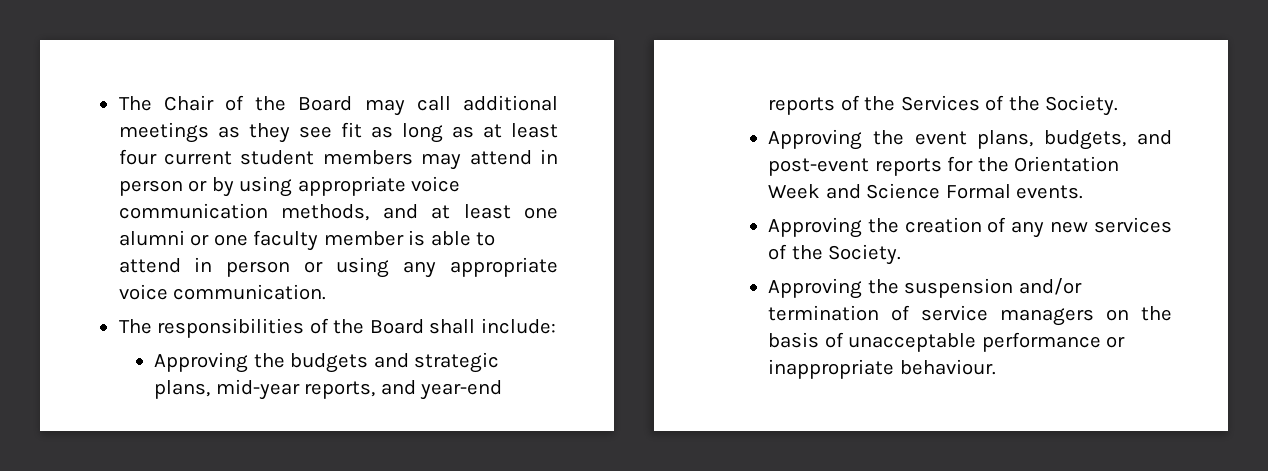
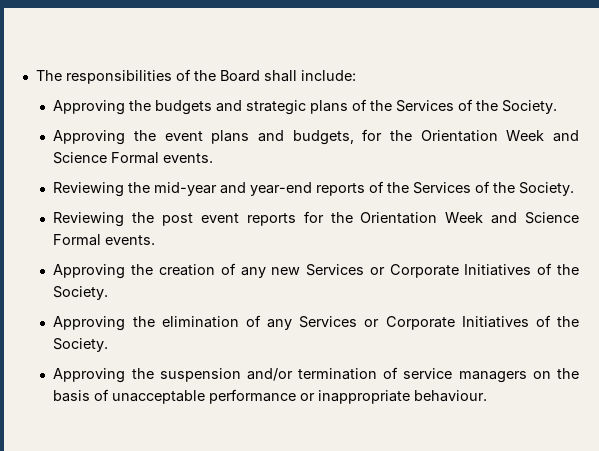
- The Chair of the Board may call additional meetings as they see fit as long as at least four current student members may attend in person or by using appropriate voice communication methods, and at least one alumni or one faculty member is able to attend in person or using any appropriate voice communication.
- Approving the budgets and strategic plans, mid-year reports, and year-end reports of the Services of the Society.
+ Approving the budgets and strategic plans of the Services of the Society.
+ Approving the event plans and budgets, for the Orientation Week and Science Formal events.
+ Reviewing the mid-year and year-end reports of the Services of the Society.
- Approving the event plans, budgets, and post-event reports for the Orientation Week and Science Formal events.
+ Reviewing the post event reports for the Orientation Week and Science Formal events.
- Approving the creation of any new services of the Society.
+ Approving the creation of any new Services or Corporate Initiatives of the Society.
+ Approving the elimination of any Services or Corporate Initiatives of the Society.

